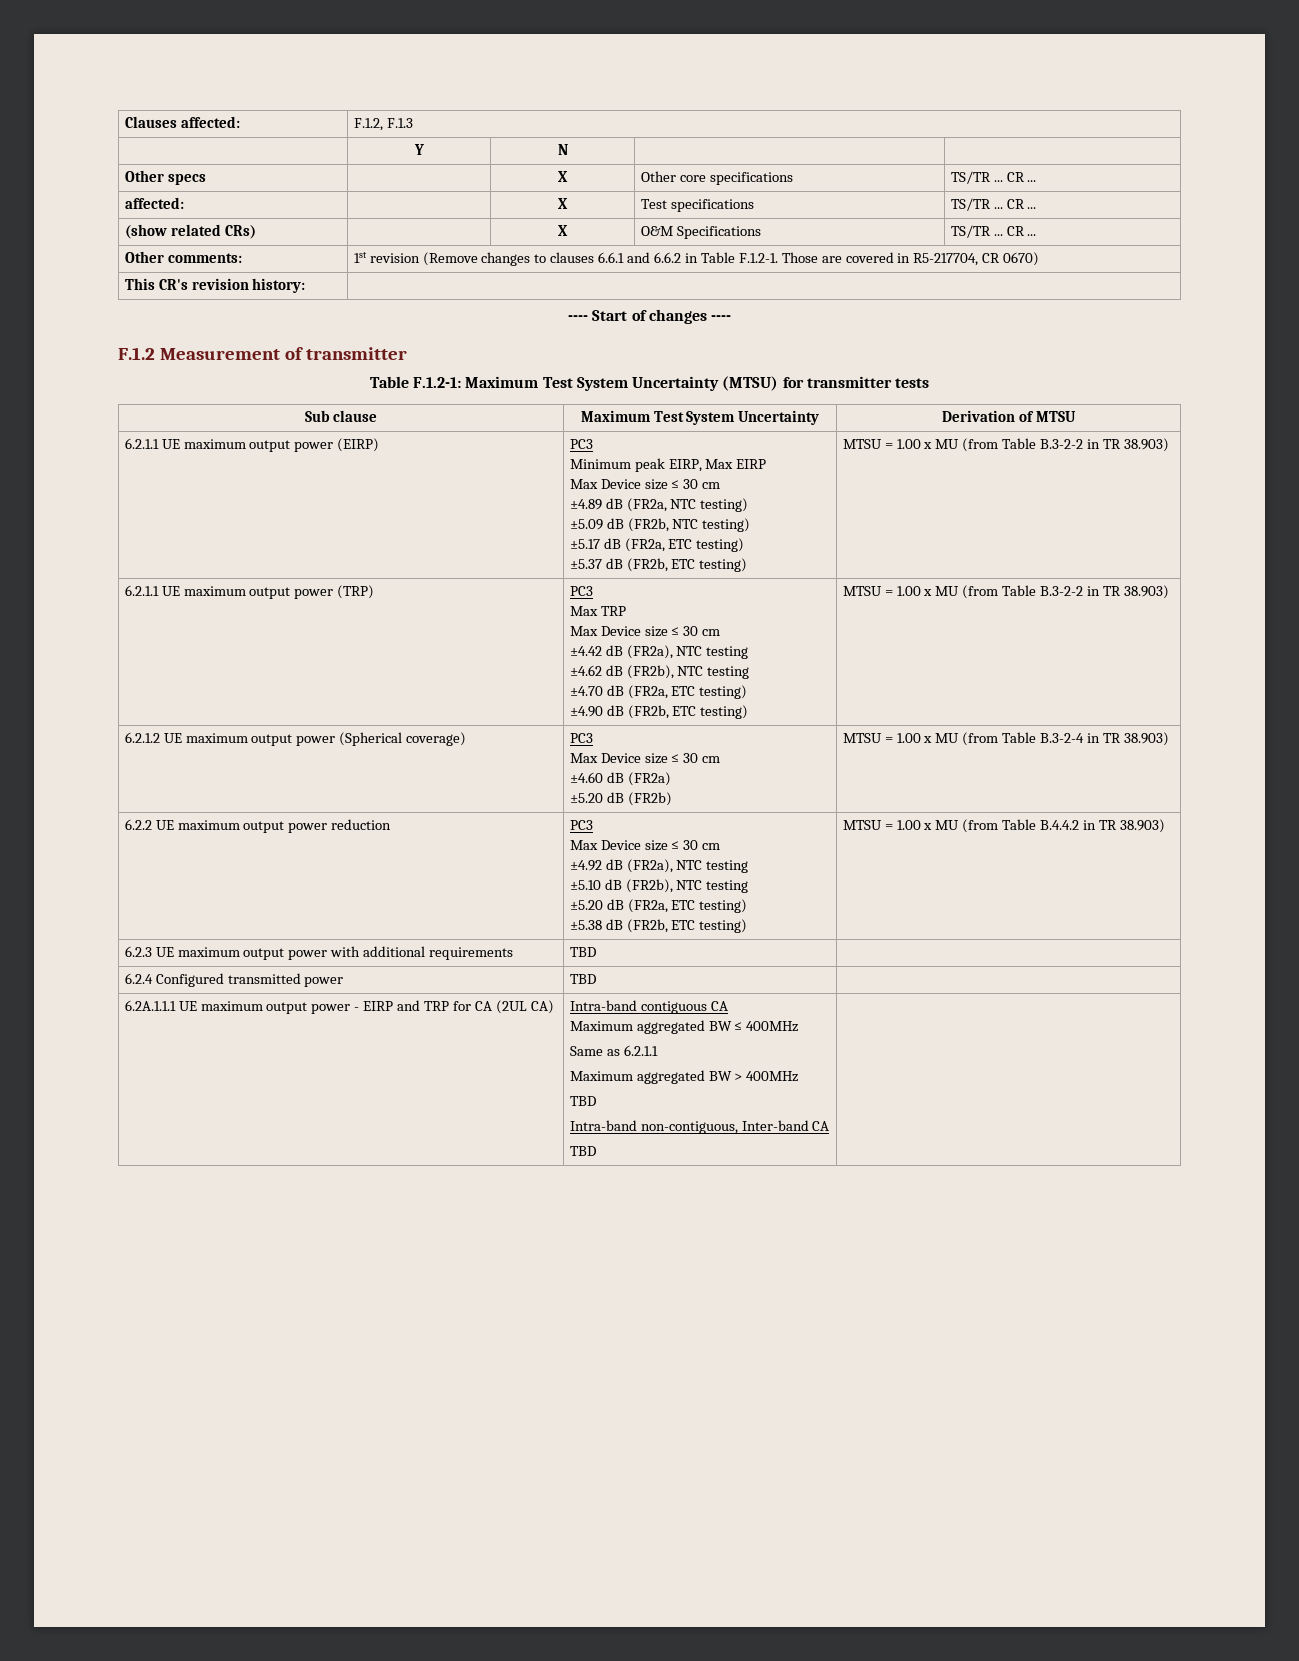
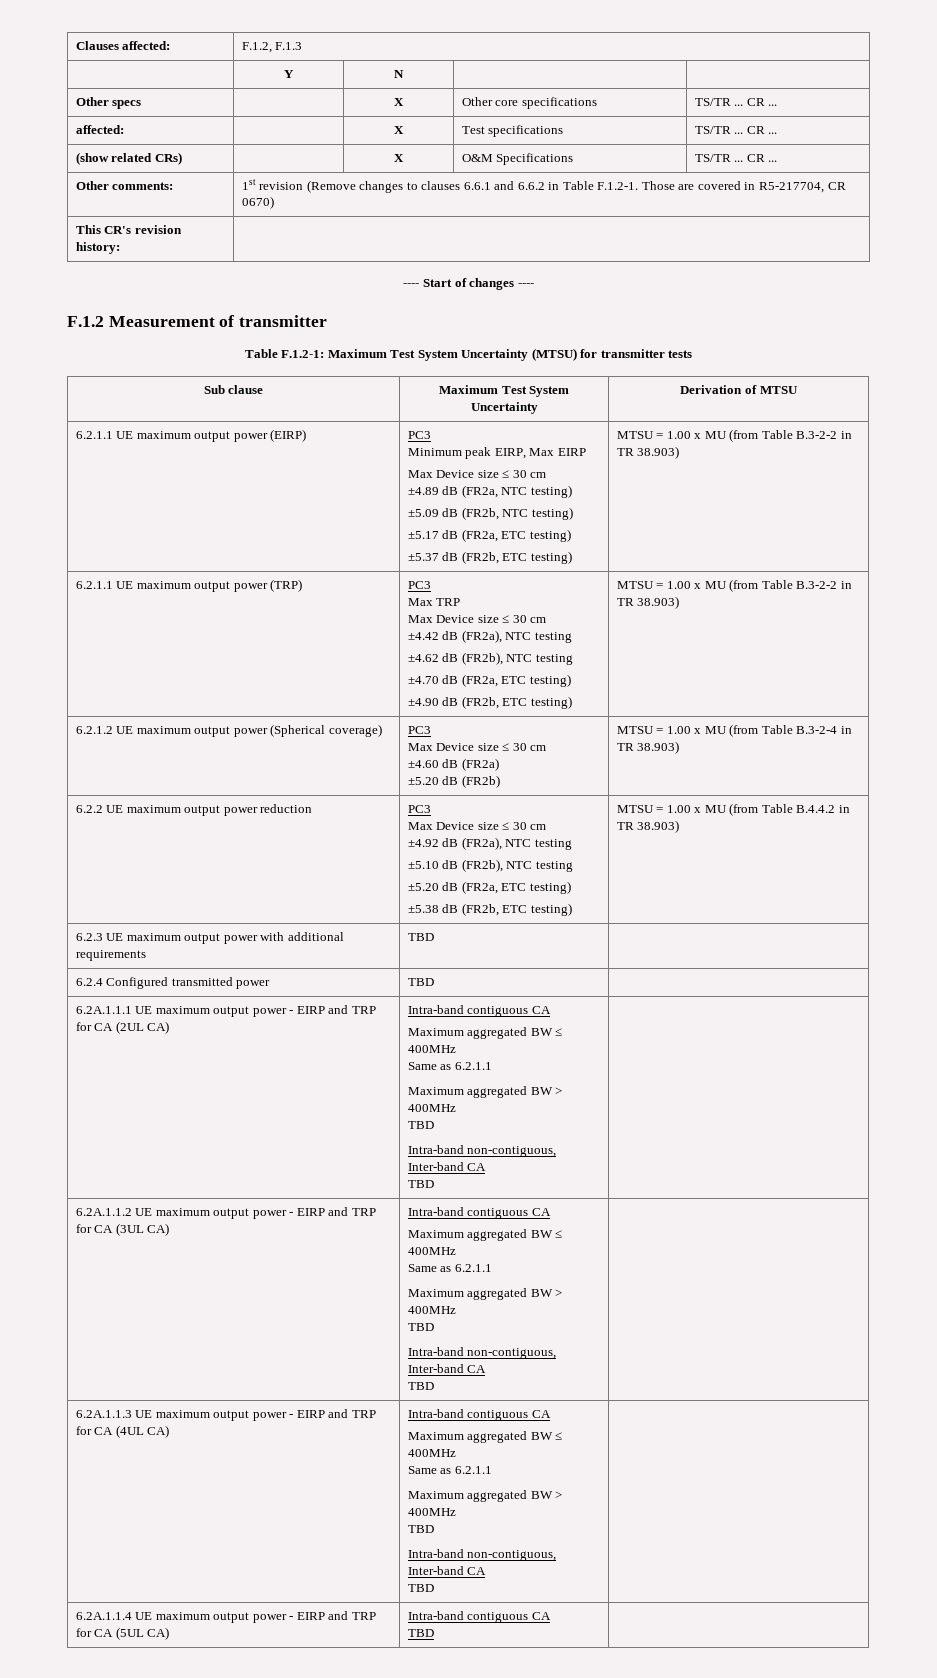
+ 6.2A.1.1.2 UE maximum output power - EIRP and TRP for CA (3UL CA) | Intra-band contiguous CA
+ Maximum aggregated BW ≤ 400MHz
+ Same as 6.2.1.1
+ Maximum aggregated BW > 400MHz
+ TBD
+ Intra-band non-contiguous, Inter-band CA
+ TBD |
+ 6.2A.1.1.3 UE maximum output power - EIRP and TRP for CA (4UL CA) | Intra-band contiguous CA
+ Maximum aggregated BW ≤ 400MHz
+ Same as 6.2.1.1
+ Maximum aggregated BW > 400MHz
+ TBD
+ Intra-band non-contiguous, Inter-band CA
+ TBD |
+ 6.2A.1.1.4 UE maximum output power - EIRP and TRP for CA (5UL CA) | Intra-band contiguous CA
+ TBD |

